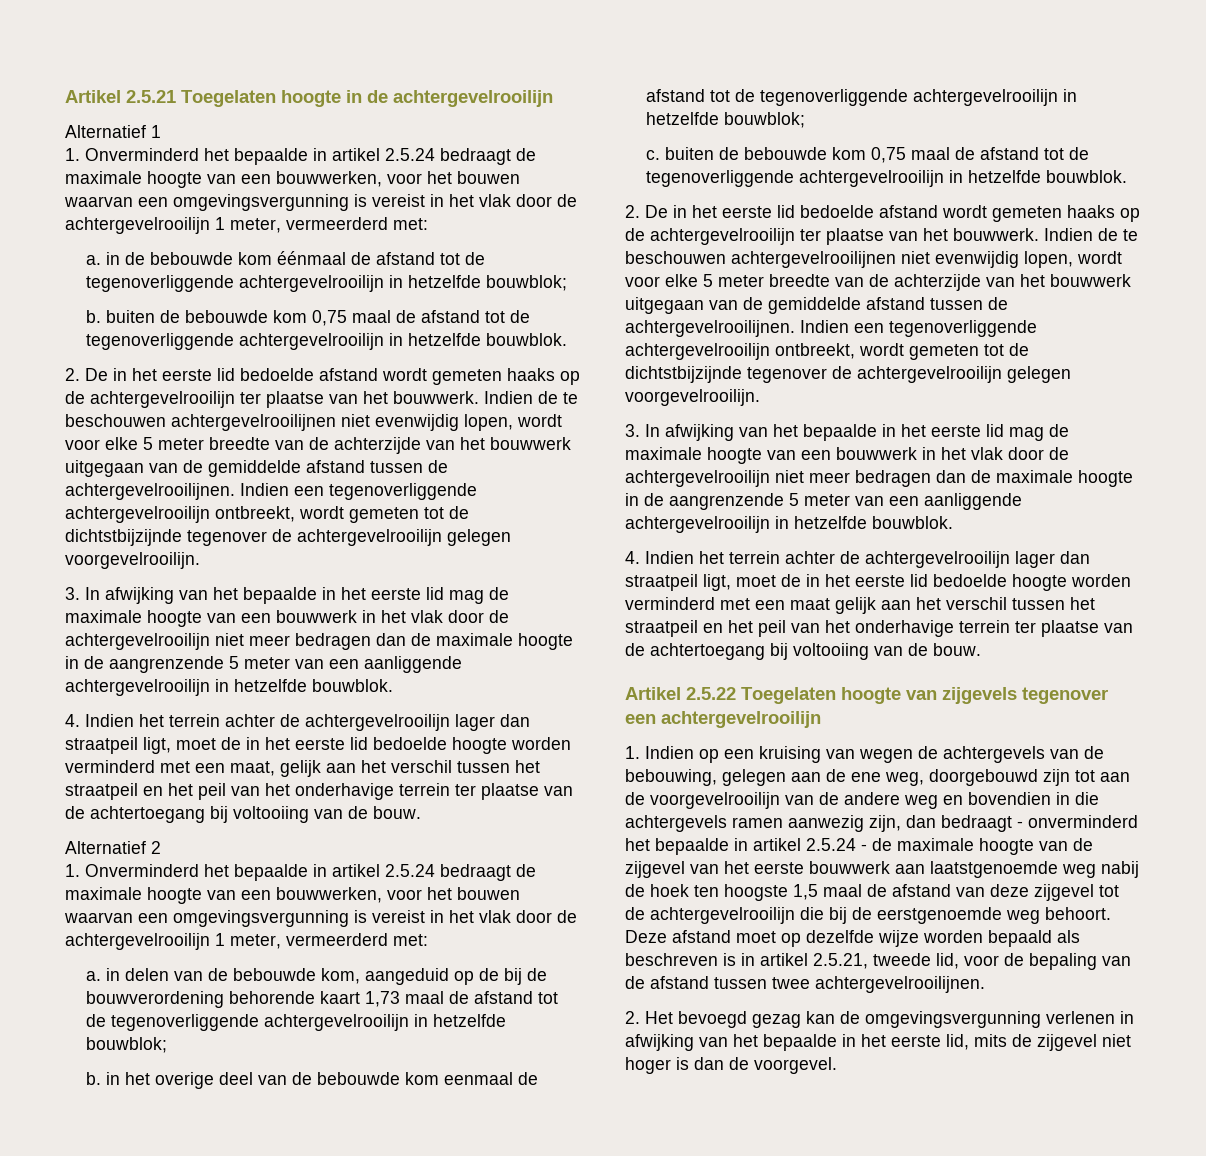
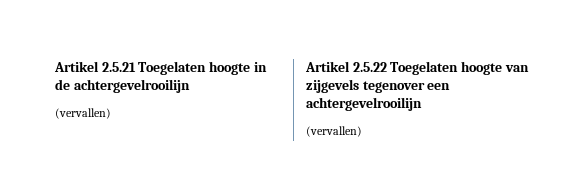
  Artikel 2.5.21 Toegelaten hoogte in de achtergevelrooilijn
- Alternatief 1
- 1. Onverminderd het bepaalde in artikel 2.5.24 bedraagt de maximale hoogte van een bouwwerken, voor het bouwen waarvan een omgevingsvergunning is vereist in het vlak door de achtergevelrooilijn 1 meter, vermeerderd met:
- a. in de bebouwde kom éénmaal de afstand tot de tegenoverliggende achtergevelrooilijn in hetzelfde bouwblok;
- b. buiten de bebouwde kom 0,75 maal de afstand tot de tegenoverliggende achtergevelrooilijn in hetzelfde bouwblok.
- 2. De in het eerste lid bedoelde afstand wordt gemeten haaks op de achtergevelrooilijn ter plaatse van het bouwwerk. Indien de te beschouwen achtergevelrooilijnen niet evenwijdig lopen, wordt voor elke 5 meter breedte van de achterzijde van het bouwwerk uitgegaan van de gemiddelde afstand tussen de achtergevelrooilijnen. Indien een tegenoverliggende achtergevelrooilijn ontbreekt, wordt gemeten tot de dichtstbijzijnde tegenover de achtergevelrooilijn gelegen voorgevelrooilijn.
- 3. In afwijking van het bepaalde in het eerste lid mag de maximale hoogte van een bouwwerk in het vlak door de achtergevelrooilijn niet meer bedragen dan de maximale hoogte in de aangrenzende 5 meter van een aanliggende achtergevelrooilijn in hetzelfde bouwblok.
- 4. Indien het terrein achter de achtergevelrooilijn lager dan straatpeil ligt, moet de in het eerste lid bedoelde hoogte worden verminderd met een maat, gelijk aan het verschil tussen het straatpeil en het peil van het onderhavige terrein ter plaatse van de achtertoegang bij voltooiing van de bouw.
- Alternatief 2
- 1. Onverminderd het bepaalde in artikel 2.5.24 bedraagt de maximale hoogte van een bouwwerken, voor het bouwen waarvan een omgevingsvergunning is vereist in het vlak door de achtergevelrooilijn 1 meter, vermeerderd met:
- a. in delen van de bebouwde kom, aangeduid op de bij de bouwverordening behorende kaart 1,73 maal de afstand tot de tegenoverliggende achtergevelrooilijn in hetzelfde bouwblok;
- b. in het overige deel van de bebouwde kom eenmaal de afstand tot de tegenoverliggende achtergevelrooilijn in hetzelfde bouwblok;
- c. buiten de bebouwde kom 0,75 maal de afstand tot de tegenoverliggende achtergevelrooilijn in hetzelfde bouwblok.
- 2. De in het eerste lid bedoelde afstand wordt gemeten haaks op de achtergevelrooilijn ter plaatse van het bouwwerk. Indien de te beschouwen achtergevelrooilijnen niet evenwijdig lopen, wordt voor elke 5 meter breedte van de achterzijde van het bouwwerk uitgegaan van de gemiddelde afstand tussen de achtergevelrooilijnen. Indien een tegenoverliggende achtergevelrooilijn ontbreekt, wordt gemeten tot de dichtstbijzijnde tegenover de achtergevelrooilijn gelegen voorgevelrooilijn.
- 3. In afwijking van het bepaalde in het eerste lid mag de maximale hoogte van een bouwwerk in het vlak door de achtergevelrooilijn niet meer bedragen dan de maximale hoogte in de aangrenzende 5 meter van een aanliggende achtergevelrooilijn in hetzelfde bouwblok.
- 4. Indien het terrein achter de achtergevelrooilijn lager dan straatpeil ligt, moet de in het eerste lid bedoelde hoogte worden verminderd met een maat gelijk aan het verschil tussen het straatpeil en het peil van het onderhavige terrein ter plaatse van de achtertoegang bij voltooiing van de bouw.
+ (vervallen)
  Artikel 2.5.22 Toegelaten hoogte van zijgevels tegenover een achtergevelrooilijn
- 1. Indien op een kruising van wegen de achtergevels van de bebouwing, gelegen aan de ene weg, doorgebouwd zijn tot aan de voorgevelrooilijn van de andere weg en bovendien in die achtergevels ramen aanwezig zijn, dan bedraagt - onverminderd het bepaalde in artikel 2.5.24 - de maximale hoogte van de zijgevel van het eerste bouwwerk aan laatstgenoemde weg nabij de hoek ten hoogste 1,5 maal de afstand van deze zijgevel tot de achtergevelrooilijn die bij de eerstgenoemde weg behoort. Deze afstand moet op dezelfde wijze worden bepaald als beschreven is in artikel 2.5.21, tweede lid, voor de bepaling van de afstand tussen twee achtergevelrooilijnen.
- 2. Het bevoegd gezag kan de omgevingsvergunning verlenen in afwijking van het bepaalde in het eerste lid, mits de zijgevel niet hoger is dan de voorgevel.
+ (vervallen)

